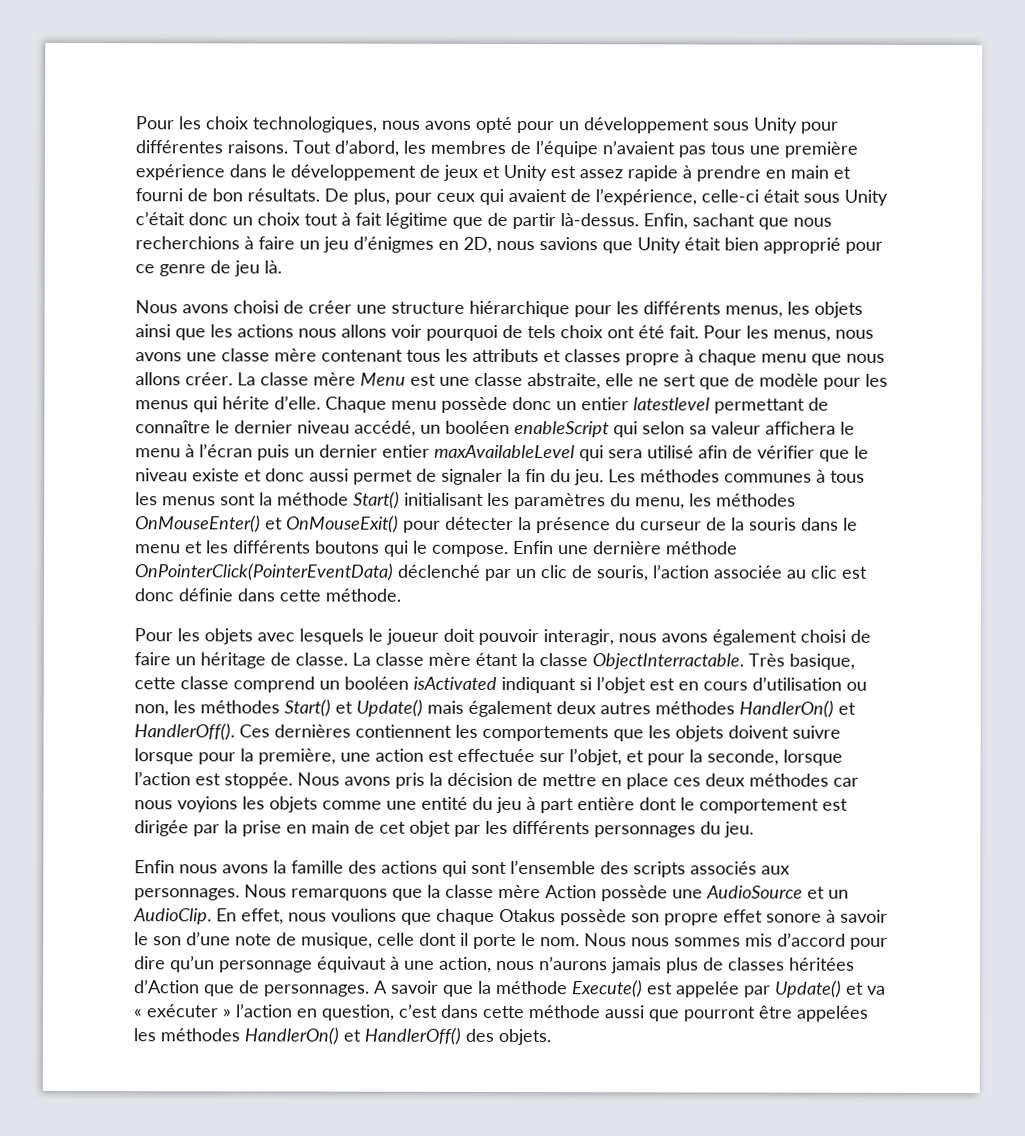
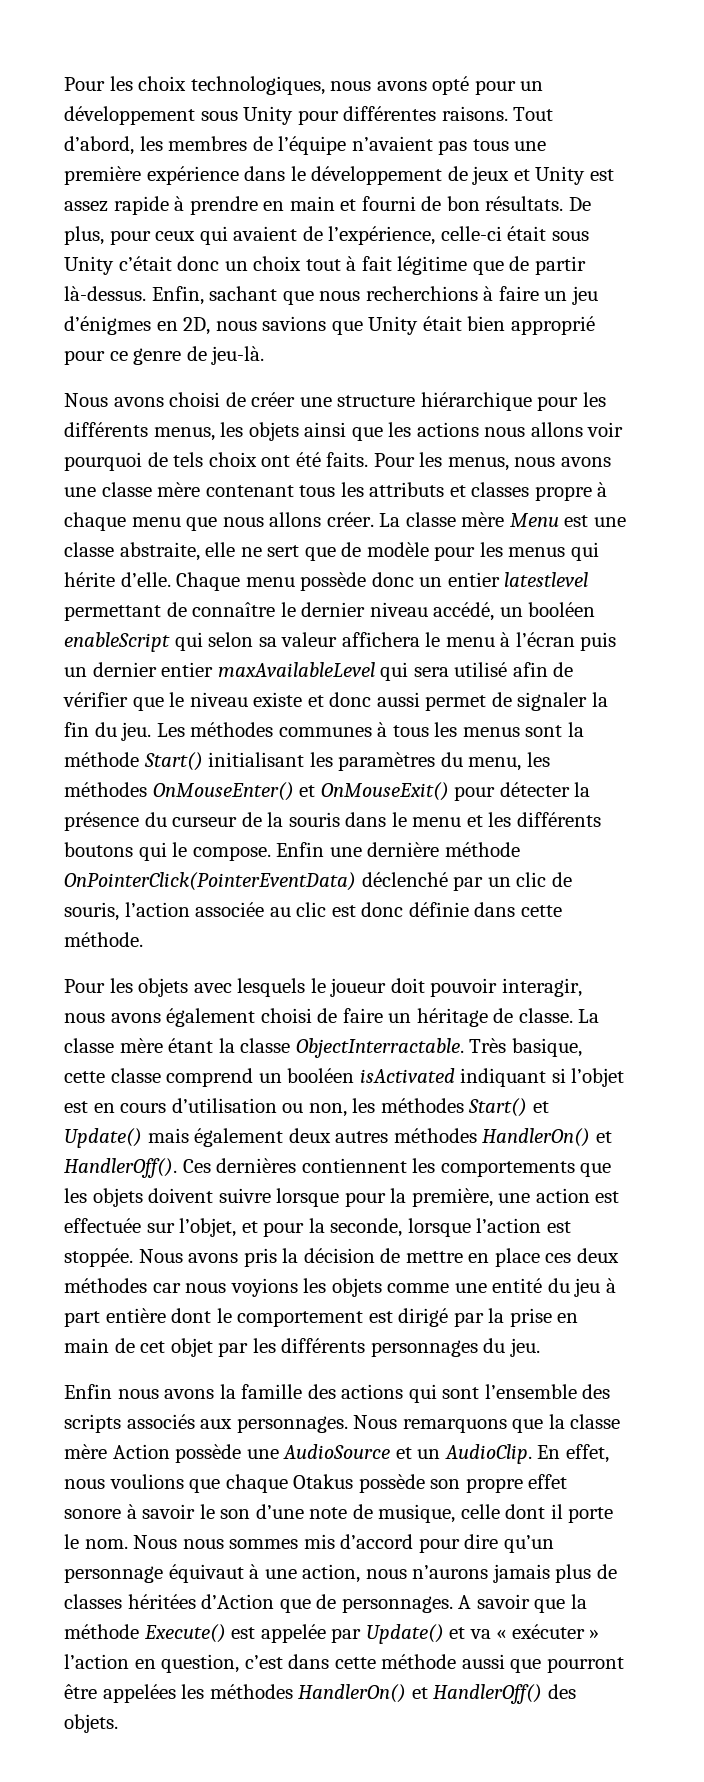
- Enfin, sachant que nous recherchions à faire un jeu d’énigmes en 2D, nous savions que Unity était bien approprié pour ce genre de jeu là.
+ Enfin, sachant que nous recherchions à faire un jeu d’énigmes en 2D, nous savions que Unity était bien approprié pour ce genre de jeu-là.
- Nous avons choisi de créer une structure hiérarchique pour les différents menus, les objets ainsi que les actions nous allons voir pourquoi de tels choix ont été fait.
+ Nous avons choisi de créer une structure hiérarchique pour les différents menus, les objets ainsi que les actions nous allons voir pourquoi de tels choix ont été faits.
- Nous avons pris la décision de mettre en place ces deux méthodes car nous voyions les objets comme une entité du jeu à part entière dont le comportement est dirigée par la prise en main de cet objet par les différents personnages du jeu.
+ Nous avons pris la décision de mettre en place ces deux méthodes car nous voyions les objets comme une entité du jeu à part entière dont le comportement est dirigé par la prise en main de cet objet par les différents personnages du jeu.

